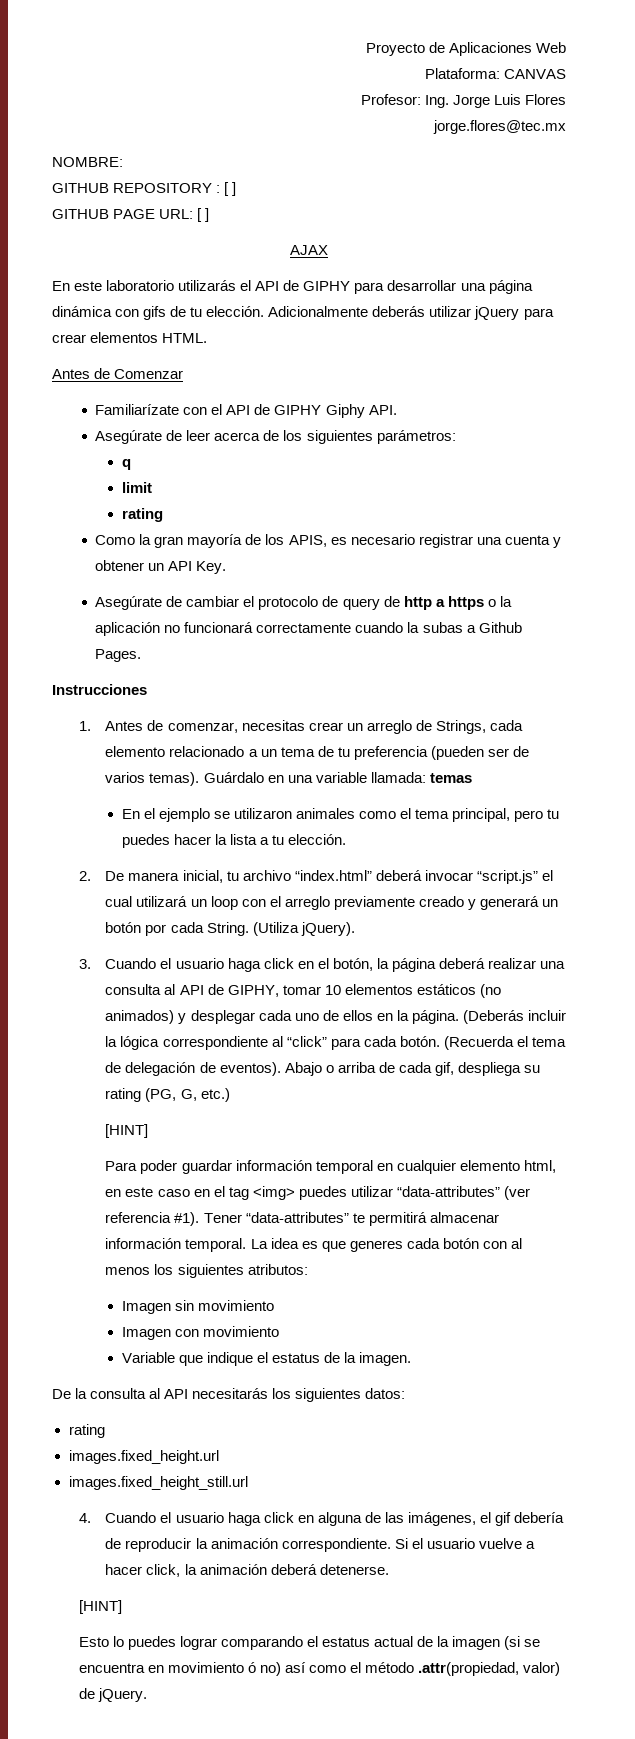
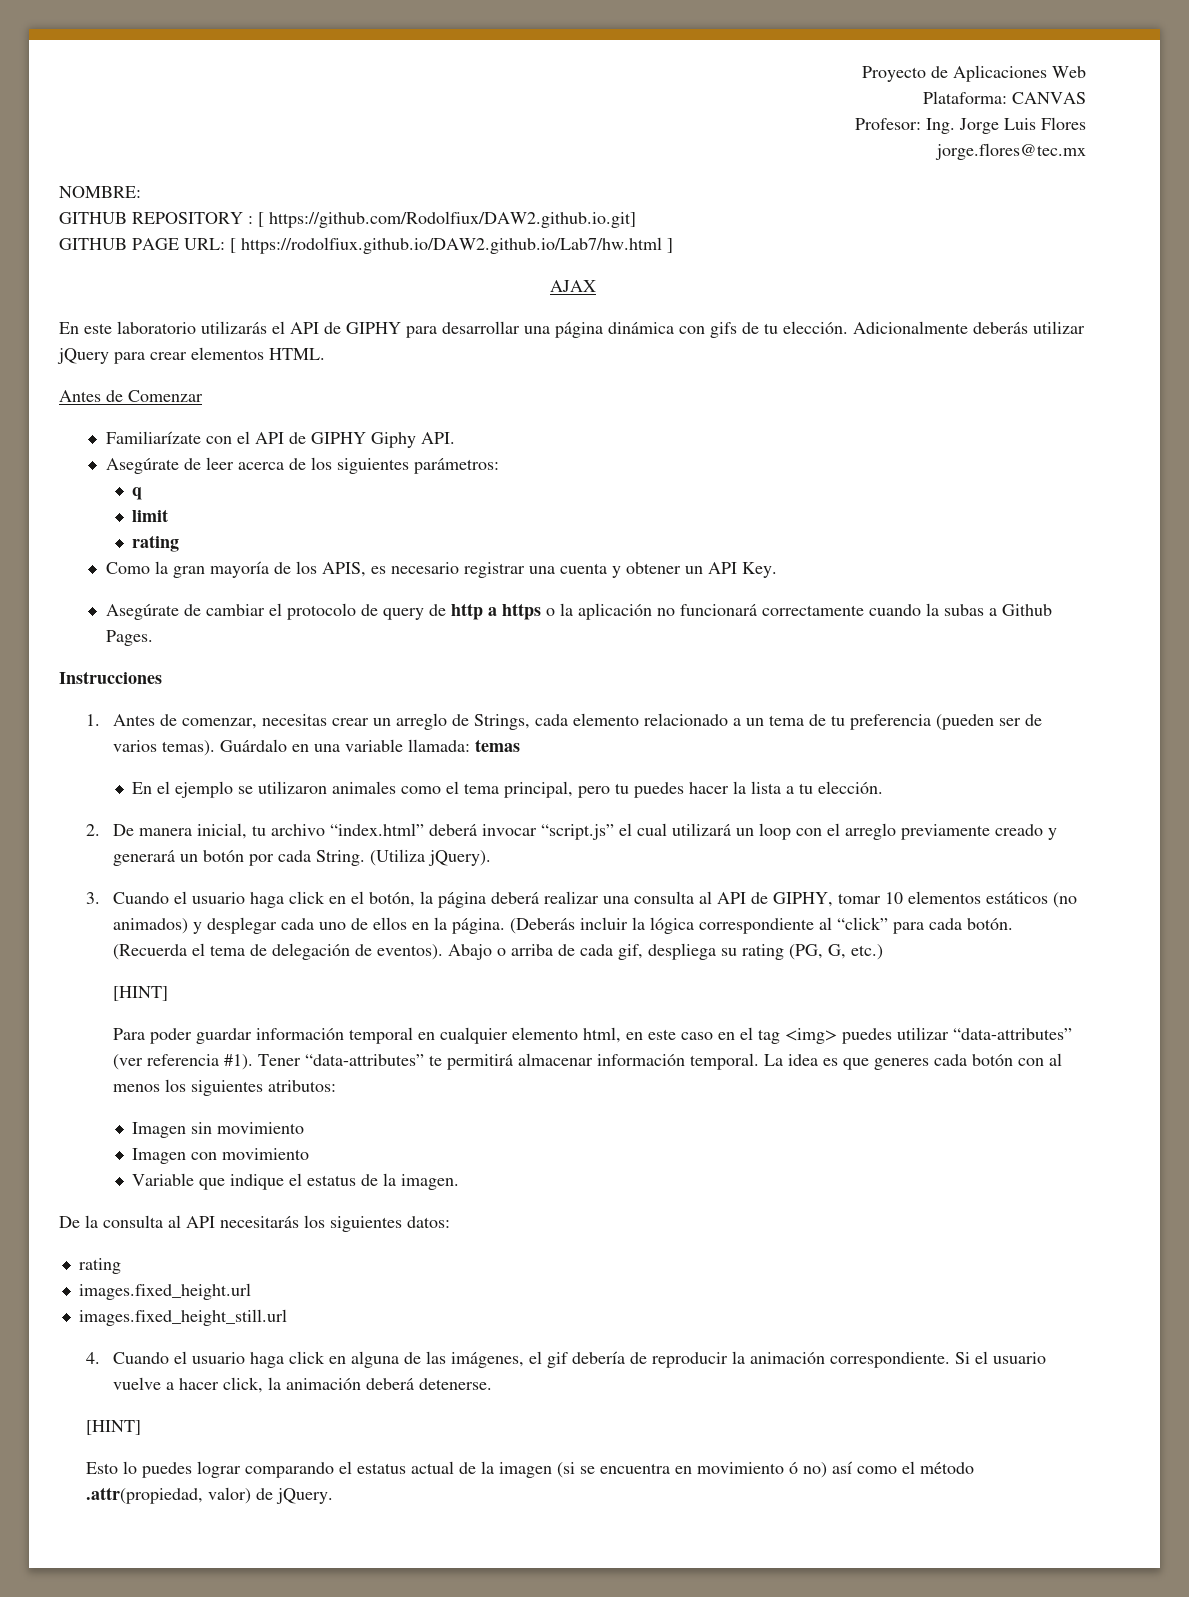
- GITHUB REPOSITORY : [ ]
+ GITHUB REPOSITORY : [ https://github.com/Rodolfiux/DAW2.github.io.git]
- GITHUB PAGE URL: [ ]
+ GITHUB PAGE URL: [ https://rodolfiux.github.io/DAW2.github.io/Lab7/hw.html ]

